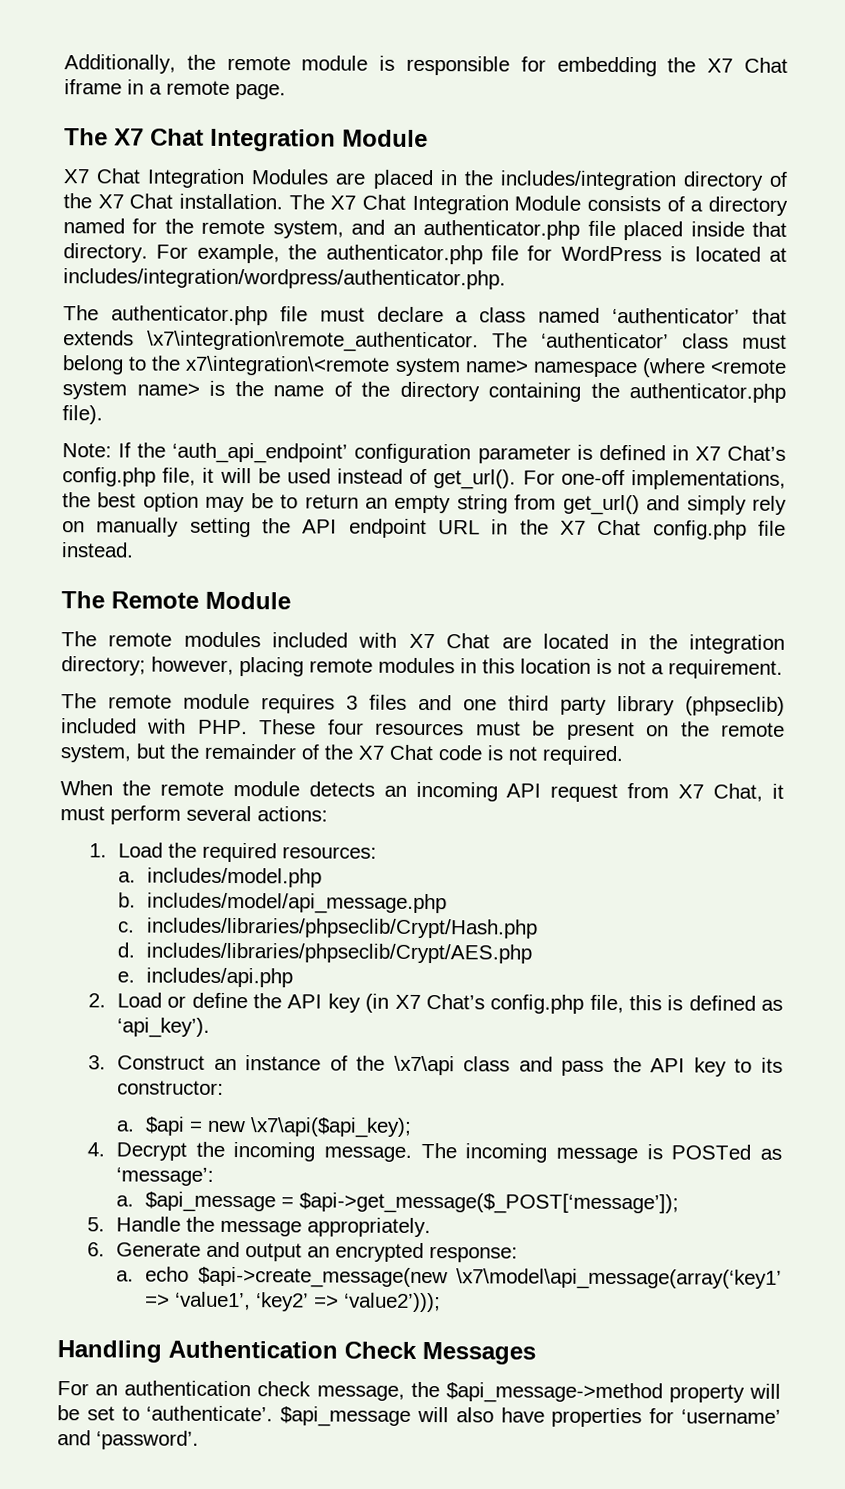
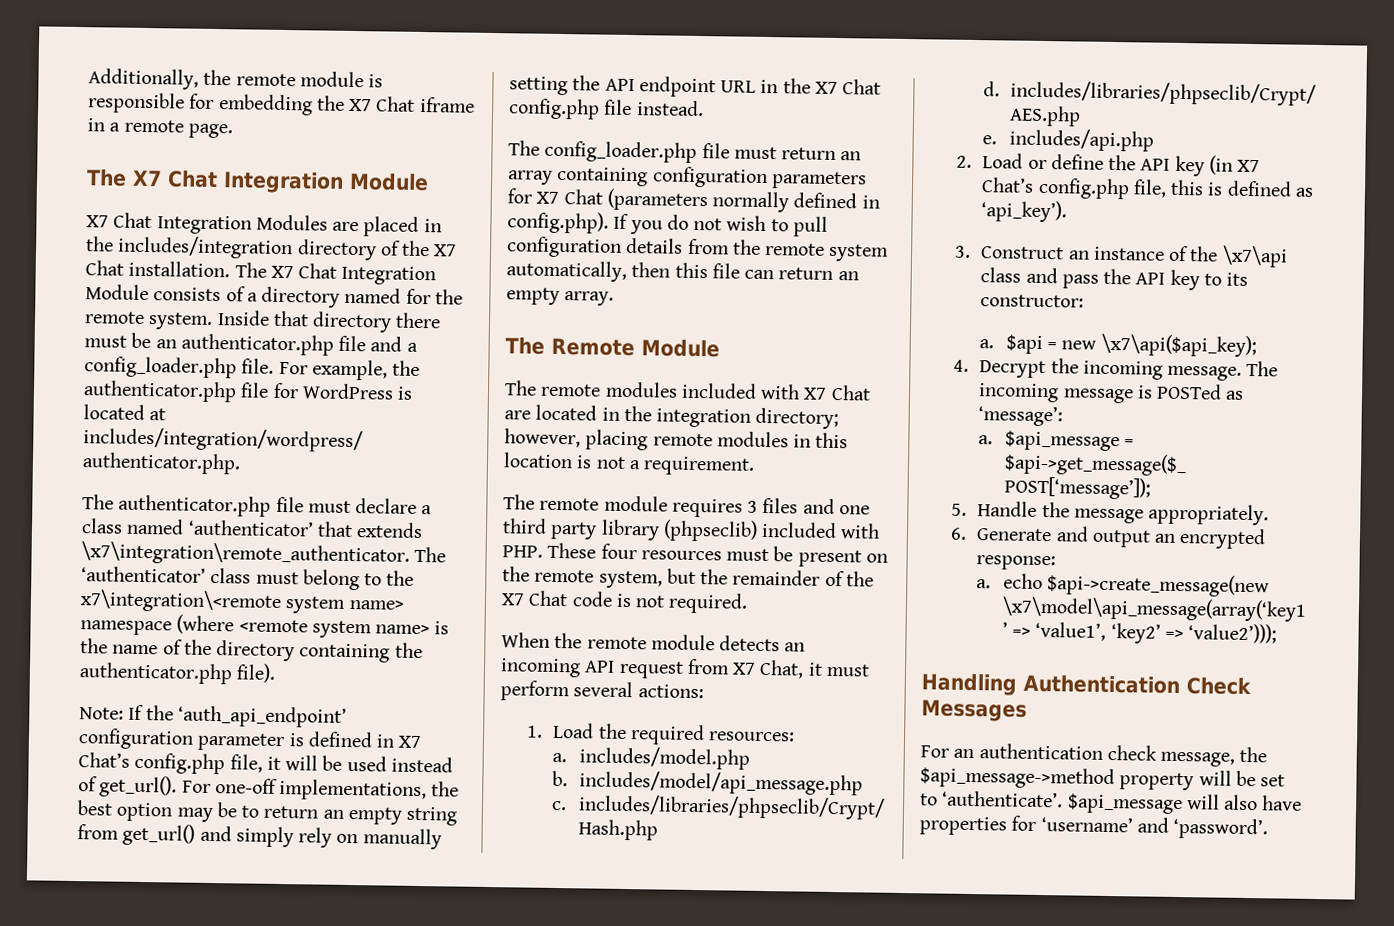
- The X7 Chat Integration Module consists of a directory named for the remote system, and an authenticator.php file placed inside that directory.
+ The X7 Chat Integration Module consists of a directory named for the remote system. Inside that directory there must be an authenticator.php file and a config_loader.php file.
+ The config_loader.php file must return an array containing configuration parameters for X7 Chat (parameters normally defined in config.php). If you do not wish to pull configuration details from the remote system automatically, then this file can return an empty array.

